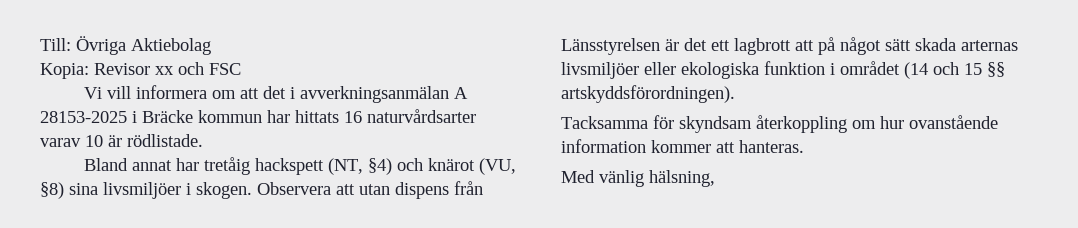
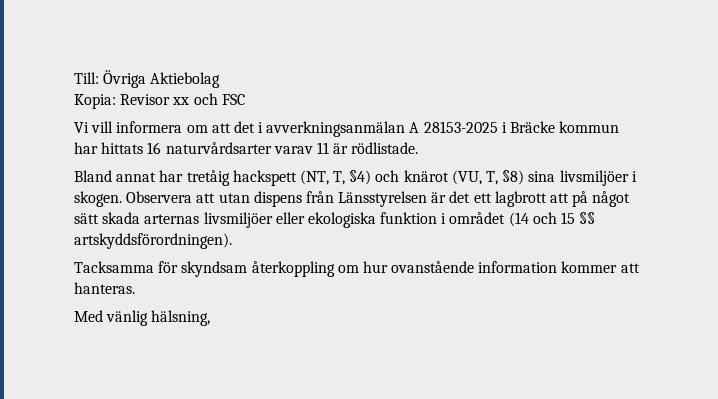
- Vi vill informera om att det i avverkningsanmälan A 28153-2025 i Bräcke kommun har hittats 16 naturvårdsarter varav 10 är rödlistade.
+ Vi vill informera om att det i avverkningsanmälan A 28153-2025 i Bräcke kommun har hittats 16 naturvårdsarter varav 11 är rödlistade.
- Bland annat har tretåig hackspett (NT, §4) och knärot (VU, §8) sina livsmiljöer i skogen.
+ Bland annat har tretåig hackspett (NT, T, §4) och knärot (VU, T, §8) sina livsmiljöer i skogen.

